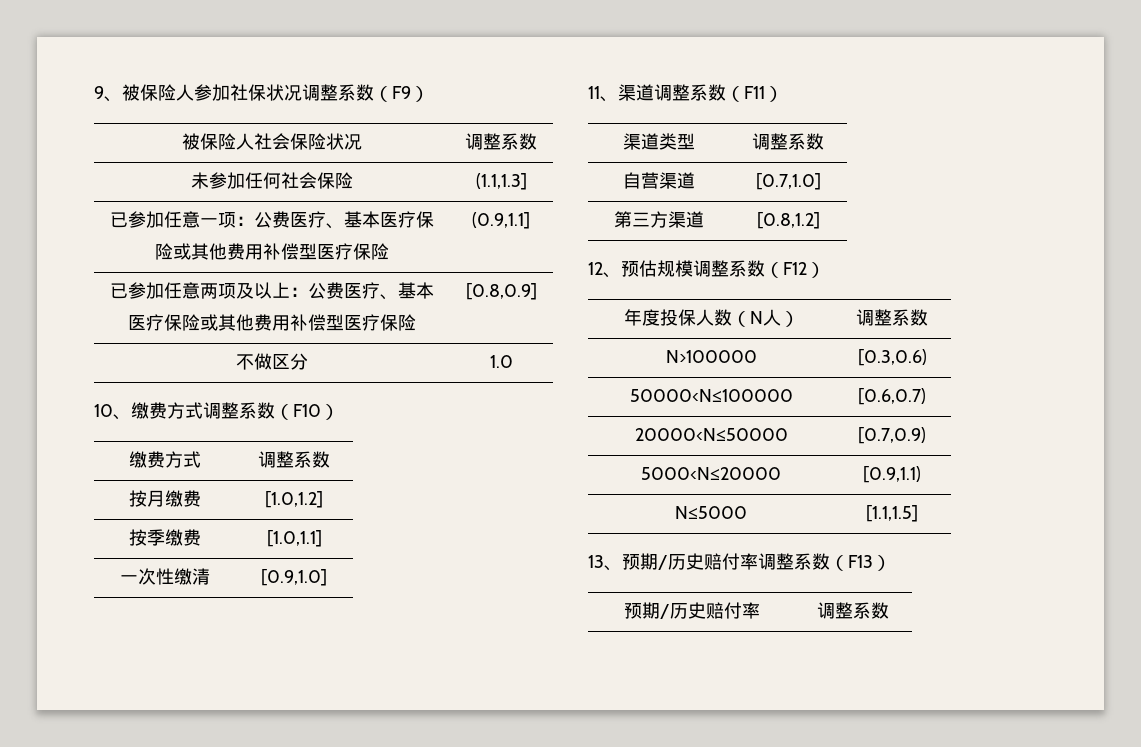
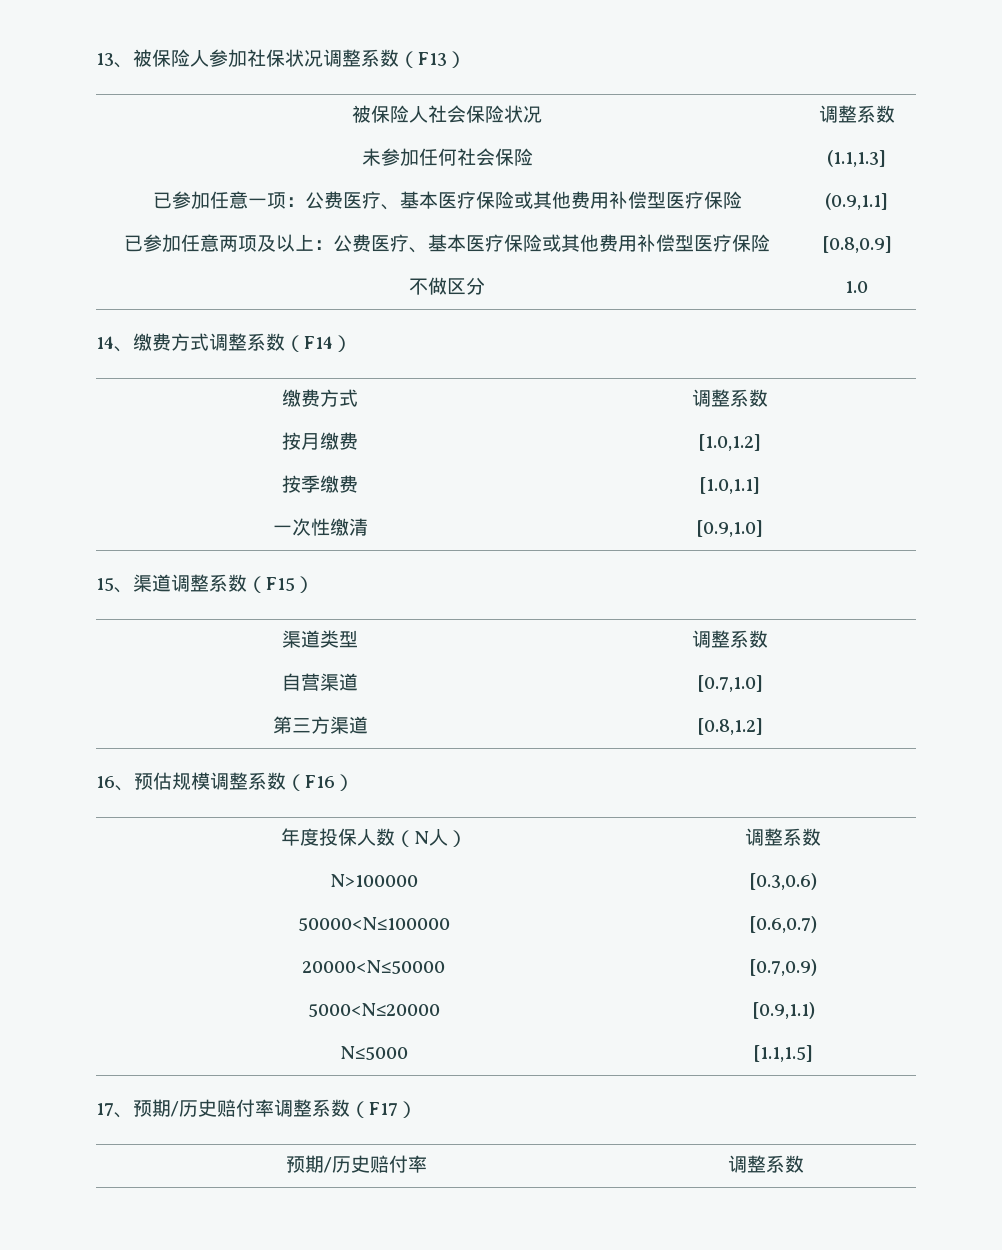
- 9、被保险人参加社保状况调整系数（F9）
+ 13、被保险人参加社保状况调整系数（F13）
- 10、缴费方式调整系数（F10）
+ 14、缴费方式调整系数（F14）
- 11、渠道调整系数（F11）
+ 15、渠道调整系数（F15）
- 12、预估规模调整系数（F12）
+ 16、预估规模调整系数（F16）
- 13、预期/历史赔付率调整系数（F13）
+ 17、预期/历史赔付率调整系数（F17）

